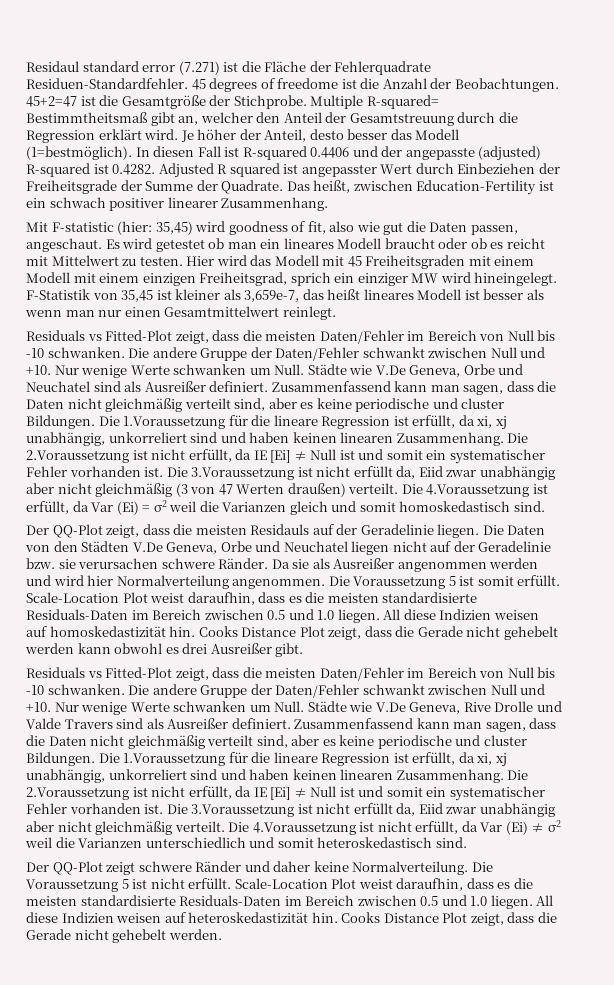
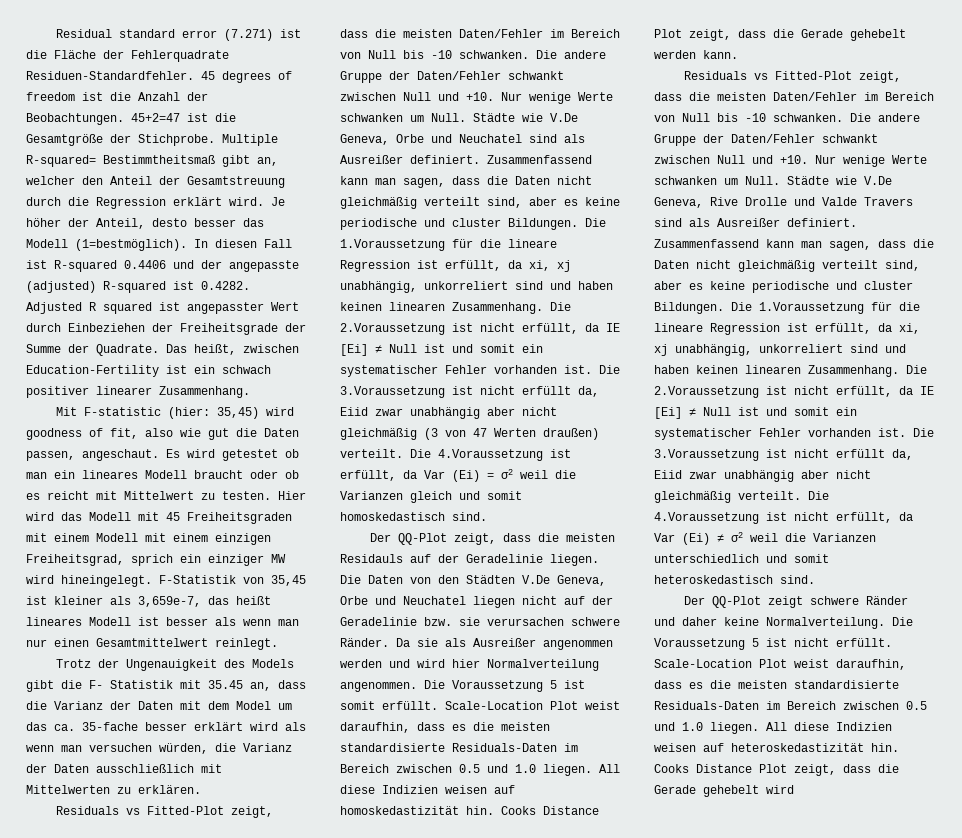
- Residaul standard error (7.271) ist die Fläche der Fehlerquadrate Residuen-Standardfehler.
+ Residual standard error (7.271) ist die Fläche der Fehlerquadrate Residuen-Standardfehler.
- 45 degrees of freedome ist die Anzahl der Beobachtungen.
+ 45 degrees of freedom ist die Anzahl der Beobachtungen.
+ Trotz der Ungenauigkeit des Models gibt die F- Statistik mit 35.45 an, dass die Varianz der Daten mit dem Model um das ca. 35-fache besser erklärt wird als wenn man versuchen würden, die Varianz der Daten ausschließlich mit Mittelwerten zu erklären.
- Cooks Distance Plot zeigt, dass die Gerade nicht gehebelt werden kann obwohl es drei Ausreißer gibt.
+ Cooks Distance Plot zeigt, dass die Gerade gehebelt werden kann.
- Cooks Distance Plot zeigt, dass die Gerade nicht gehebelt werden.
+ Cooks Distance Plot zeigt, dass die Gerade gehebelt wird

